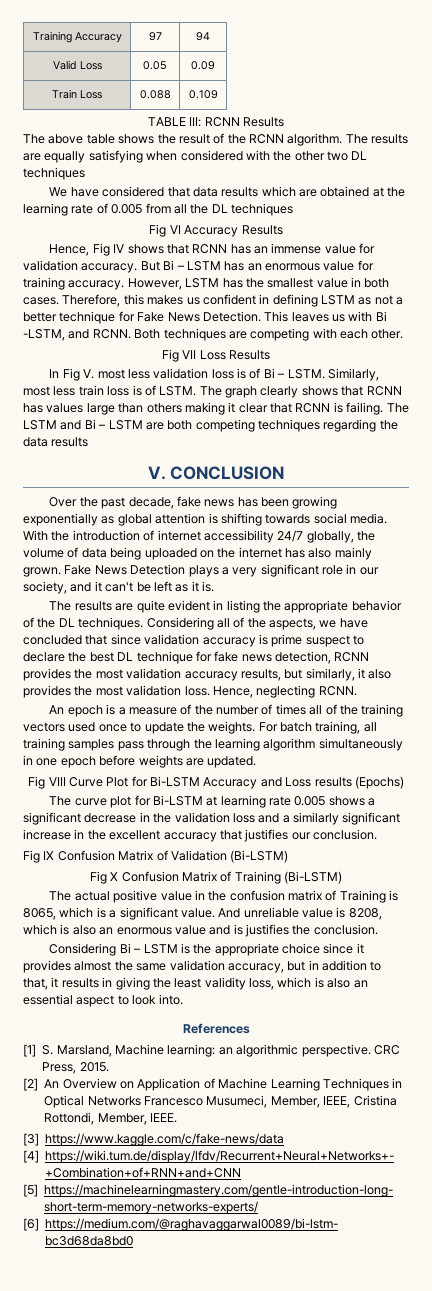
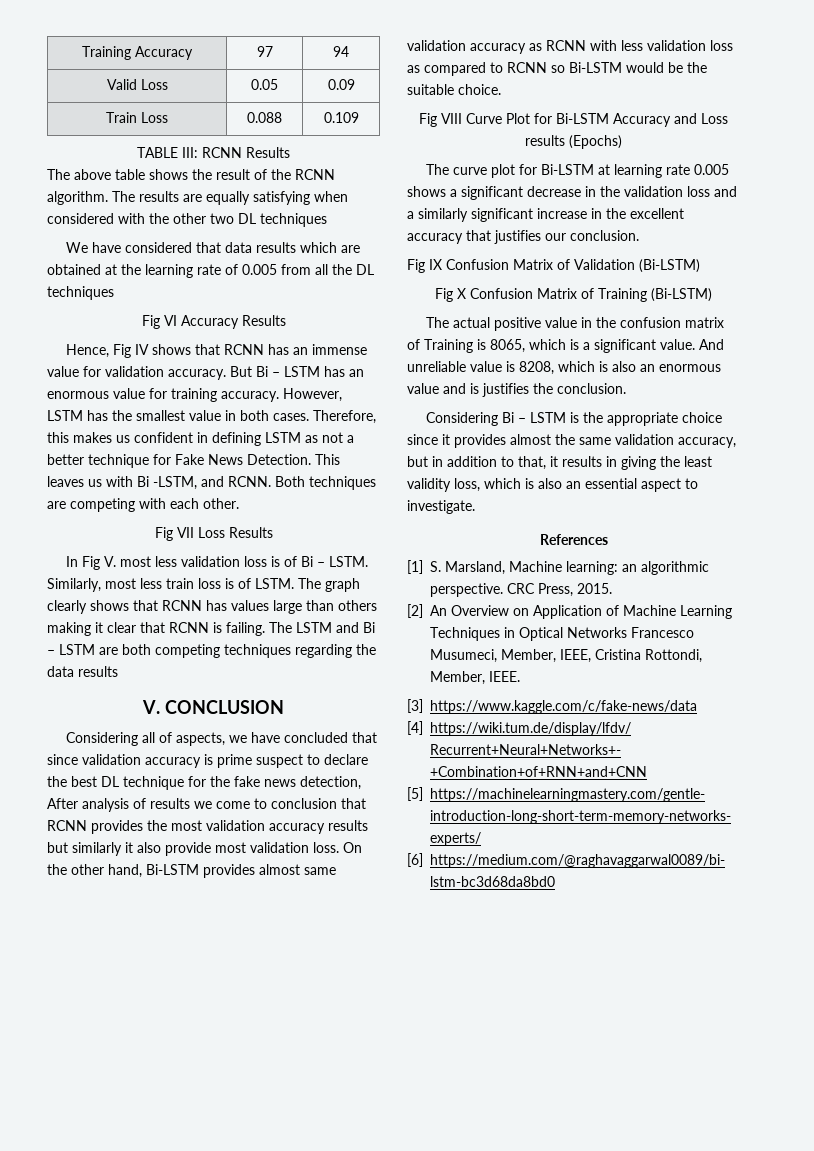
- Over the past decade, fake news has been growing exponentially as global attention is shifting towards social media. With the introduction of internet accessibility 24/7 globally, the volume of data being uploaded on the internet has also mainly grown. Fake News Detection plays a very significant role in our society, and it can't be left as it is.
- The results are quite evident in listing the appropriate behavior of the DL techniques. Considering all of the aspects, we have concluded that since validation accuracy is prime suspect to declare the best DL technique for fake news detection, RCNN provides the most validation accuracy results, but similarly, it also provides the most validation loss. Hence, neglecting RCNN.
- An epoch is a measure of the number of times all of the training vectors used once to update the weights. For batch training, all training samples pass through the learning algorithm simultaneously in one epoch before weights are updated.
+ Considering all of aspects, we have concluded that since validation accuracy is prime suspect to declare the best DL technique for the fake news detection, After analysis of results we come to conclusion that RCNN provides the most validation accuracy results but similarly it also provide most validation loss. On the other hand, Bi-LSTM provides almost same validation accuracy as RCNN with less validation loss as compared to RCNN so Bi-LSTM would be the suitable choice.
- Considering Bi – LSTM is the appropriate choice since it provides almost the same validation accuracy, but in addition to that, it results in giving the least validity loss, which is also an essential aspect to look into.
+ Considering Bi – LSTM is the appropriate choice since it provides almost the same validation accuracy, but in addition to that, it results in giving the least validity loss, which is also an essential aspect to investigate.

